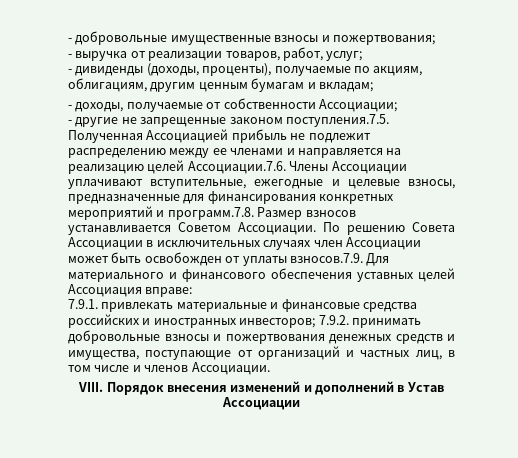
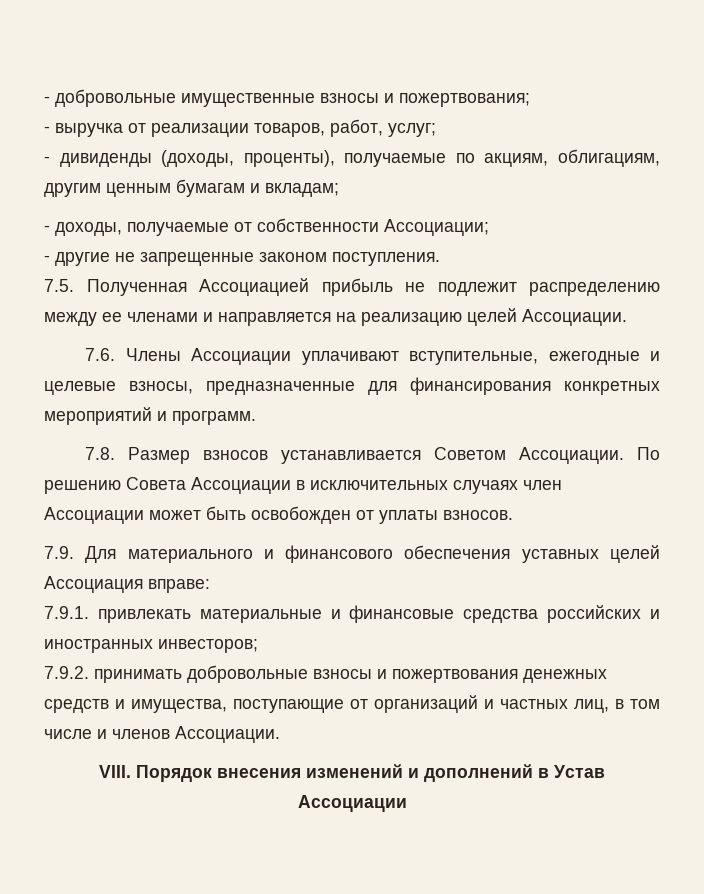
- - другие не запрещенные законом поступления.7.5. Полученная Ассоциацией прибыль не подлежит распределению между ее членами и направляется на реализацию целей Ассоциации.7.6. Члены Ассоциации уплачивают вступительные, ежегодные и целевые взносы, предназначенные для финансирования конкретных мероприятий и программ.7.8. Размер взносов устанавливается Советом Ассоциации.
+ - другие не запрещенные законом поступления.
+ 7.5. Полученная Ассоциацией прибыль не подлежит распределению между ее членами и направляется на реализацию целей Ассоциации.
+ 7.6. Члены Ассоциации уплачивают вступительные, ежегодные и целевые взносы, предназначенные для финансирования конкретных мероприятий и программ.
+ 7.8. Размер взносов устанавливается Советом Ассоциации.
- По решению Совета Ассоциации в исключительных случаях член Ассоциации может быть освобожден от уплаты взносов.7.9. Для материального и финансового обеспечения уставных целей Ассоциация вправе:
+ По решению Совета Ассоциации в исключительных случаях член Ассоциации может быть освобожден от уплаты взносов.
+ 7.9. Для материального и финансового обеспечения уставных целей Ассоциация вправе:
- 7.9.1. привлекать материальные и финансовые средства российских и иностранных инвесторов; 7.9.2. принимать добровольные взносы и пожертвования денежных средств и имущества, поступающие от организаций и частных лиц, в том числе и членов Ассоциации.
+ 7.9.1. привлекать материальные и финансовые средства российских и иностранных инвесторов;
+ 7.9.2. принимать добровольные взносы и пожертвования денежных средств и имущества, поступающие от организаций и частных лиц, в том числе и членов Ассоциации.

